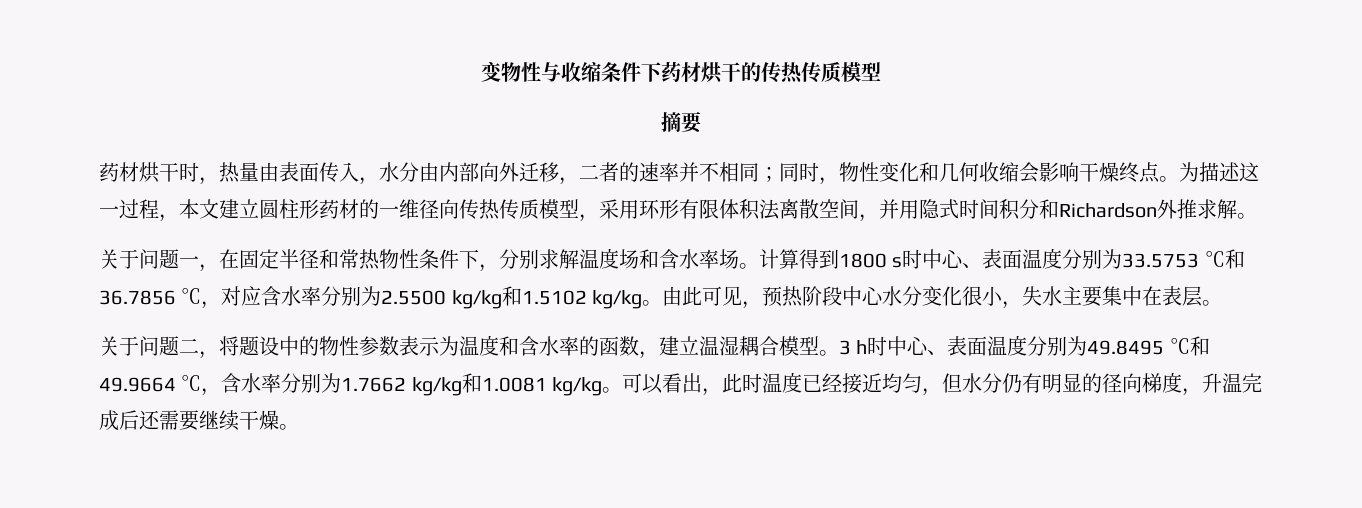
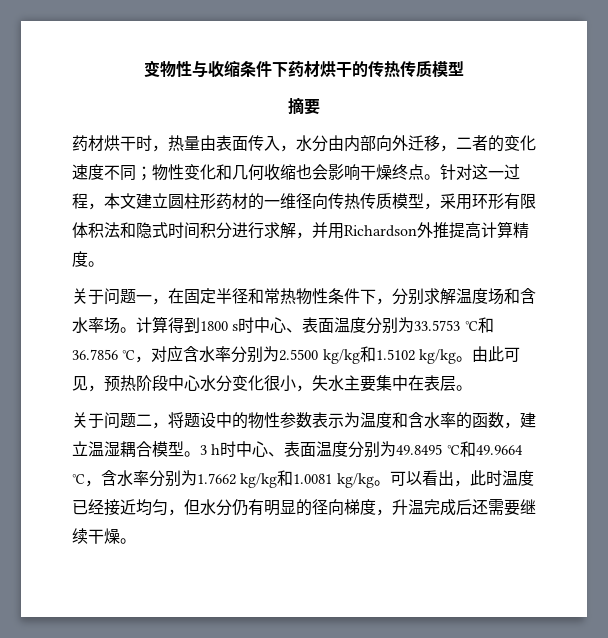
- 药材烘干时，热量由表面传入，水分由内部向外迁移，二者的速率并不相同；同时，物性变化和几何收缩会影响干燥终点。
+ 药材烘干时，热量由表面传入，水分由内部向外迁移，二者的变化速度不同；物性变化和几何收缩也会影响干燥终点。
- 为描述这一过程，本文建立圆柱形药材的一维径向传热传质模型，采用环形有限体积法离散空间，并用隐式时间积分和Richardson外推求解。
+ 针对这一过程，本文建立圆柱形药材的一维径向传热传质模型，采用环形有限体积法和隐式时间积分进行求解，并用Richardson外推提高计算精度。

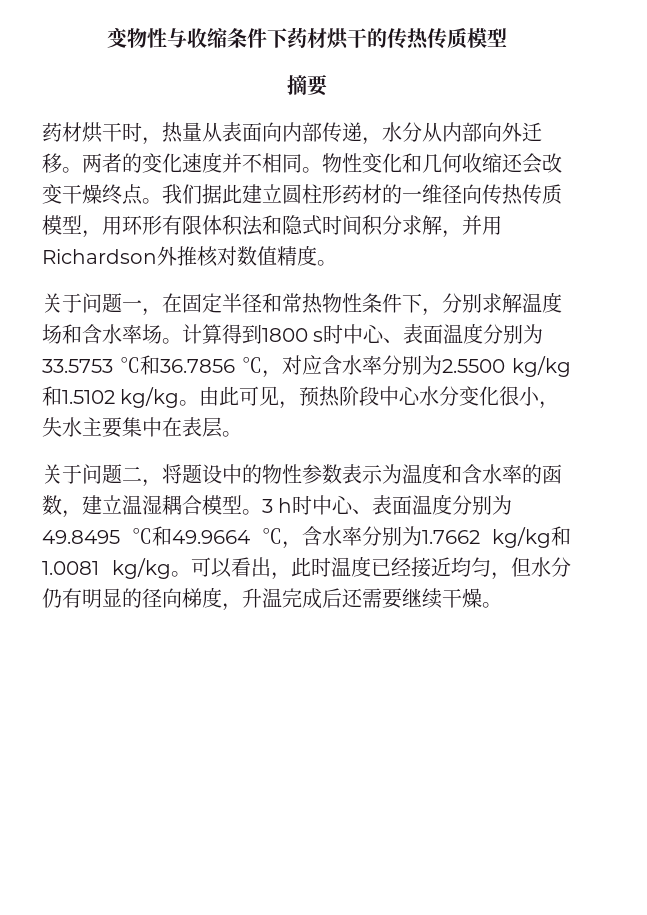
- 药材烘干时，热量由表面传入，水分由内部向外迁移，二者的变化速度不同；物性变化和几何收缩也会影响干燥终点。
+ 药材烘干时，热量从表面向内部传递，水分从内部向外迁移。两者的变化速度并不相同。物性变化和几何收缩还会改变干燥终点。
- 针对这一过程，本文建立圆柱形药材的一维径向传热传质模型，采用环形有限体积法和隐式时间积分进行求解，并用Richardson外推提高计算精度。
+ 我们据此建立圆柱形药材的一维径向传热传质模型，用环形有限体积法和隐式时间积分求解，并用Richardson外推核对数值精度。

